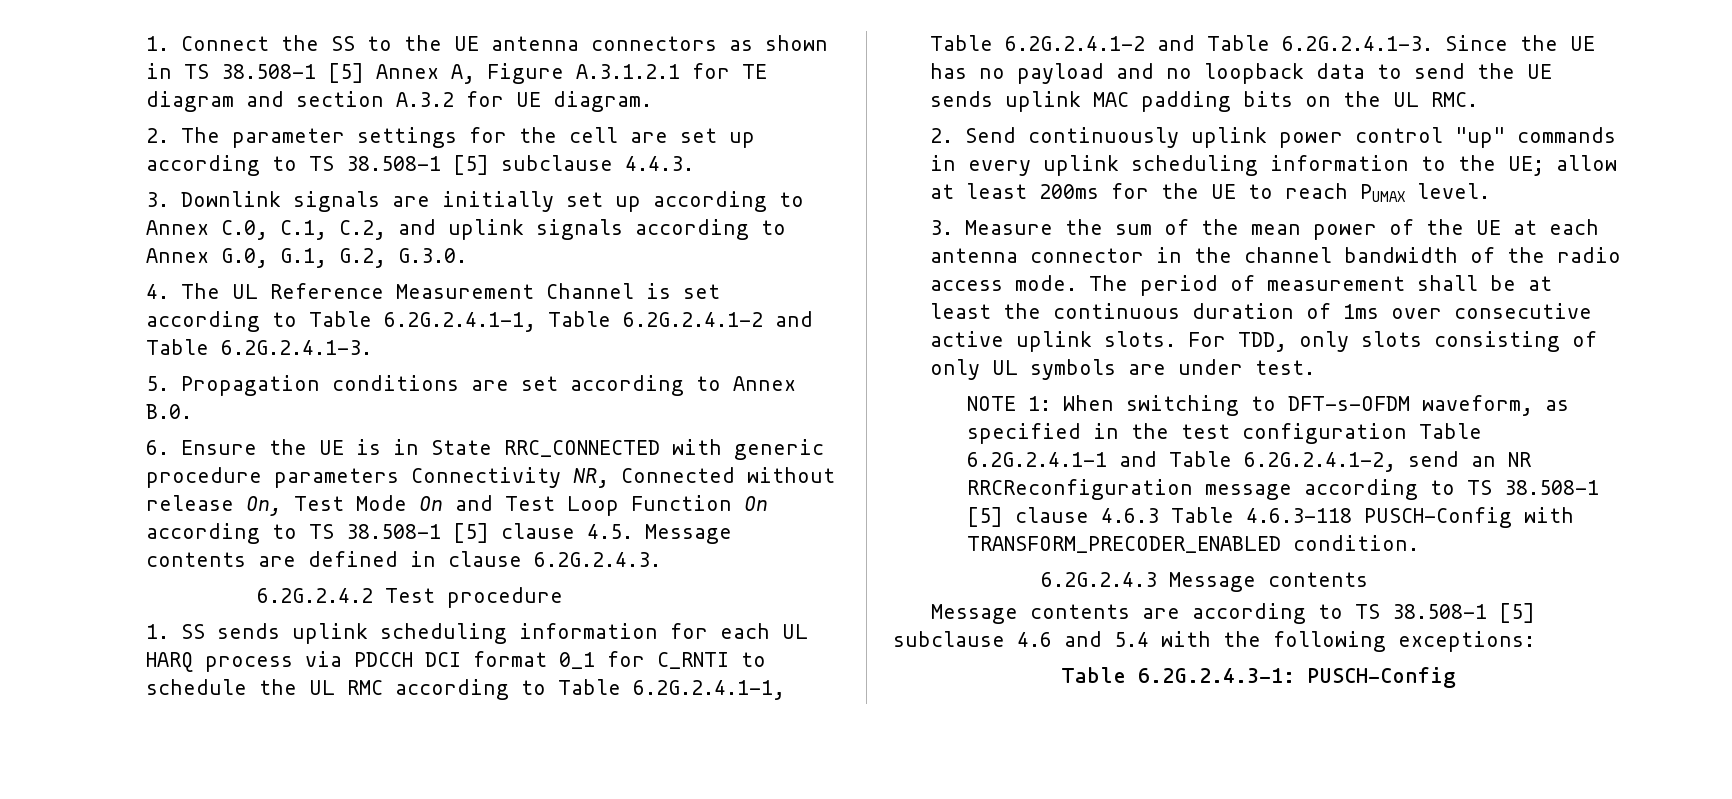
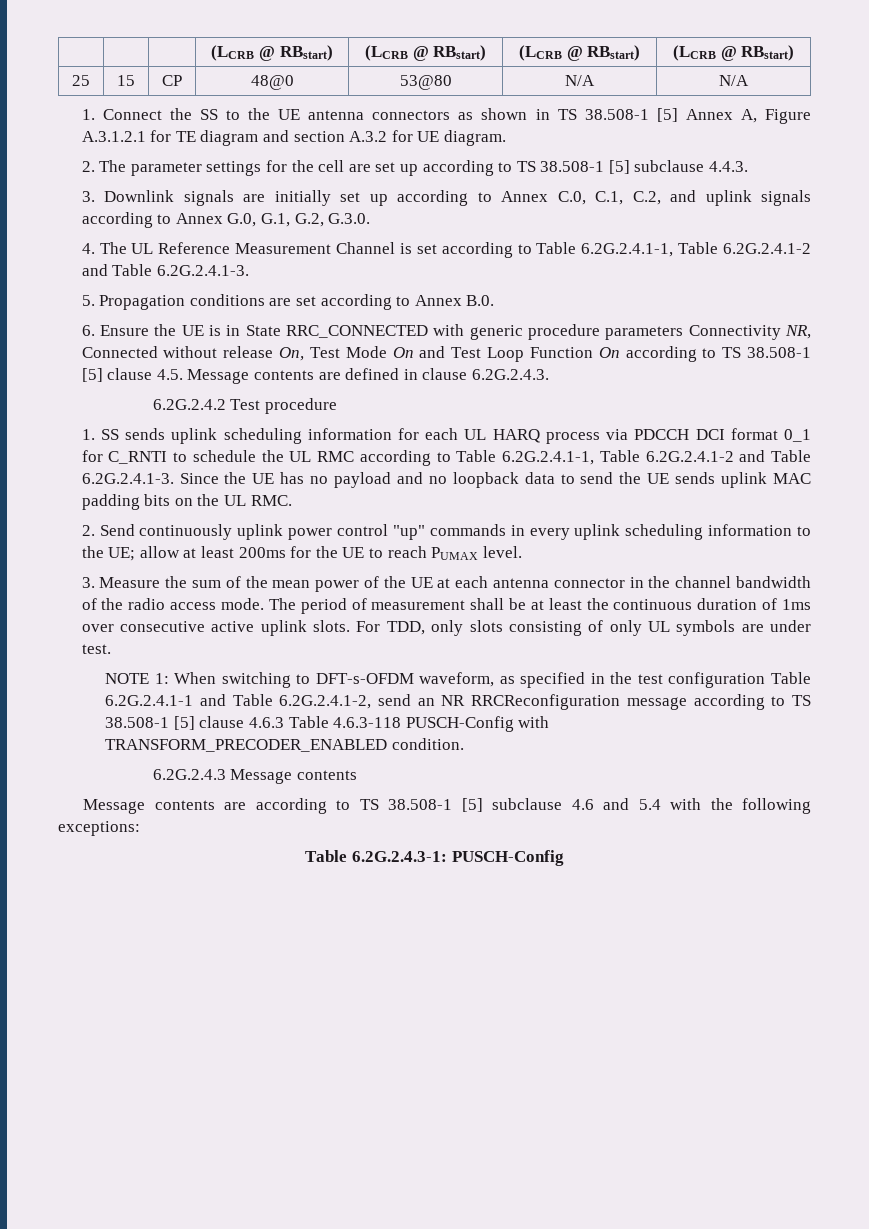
+ | | | (LCRB @ RBstart) | (LCRB @ RBstart) | (LCRB @ RBstart) | (LCRB @ RBstart)
+ 25 | 15 | CP | 48@0 | 53@80 | N/A | N/A

